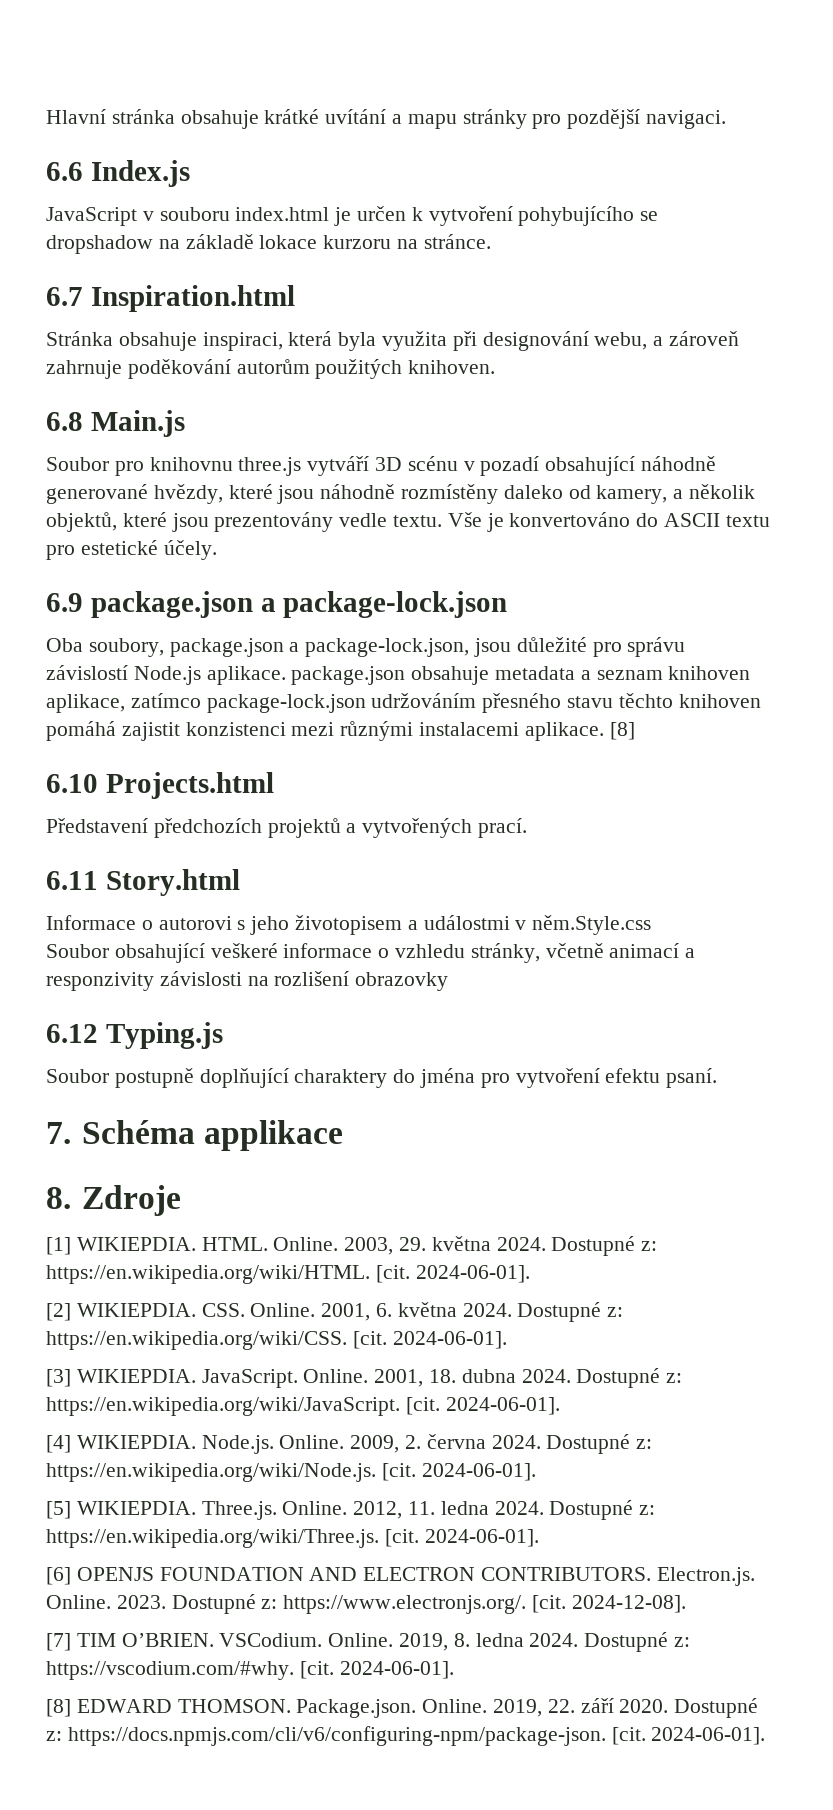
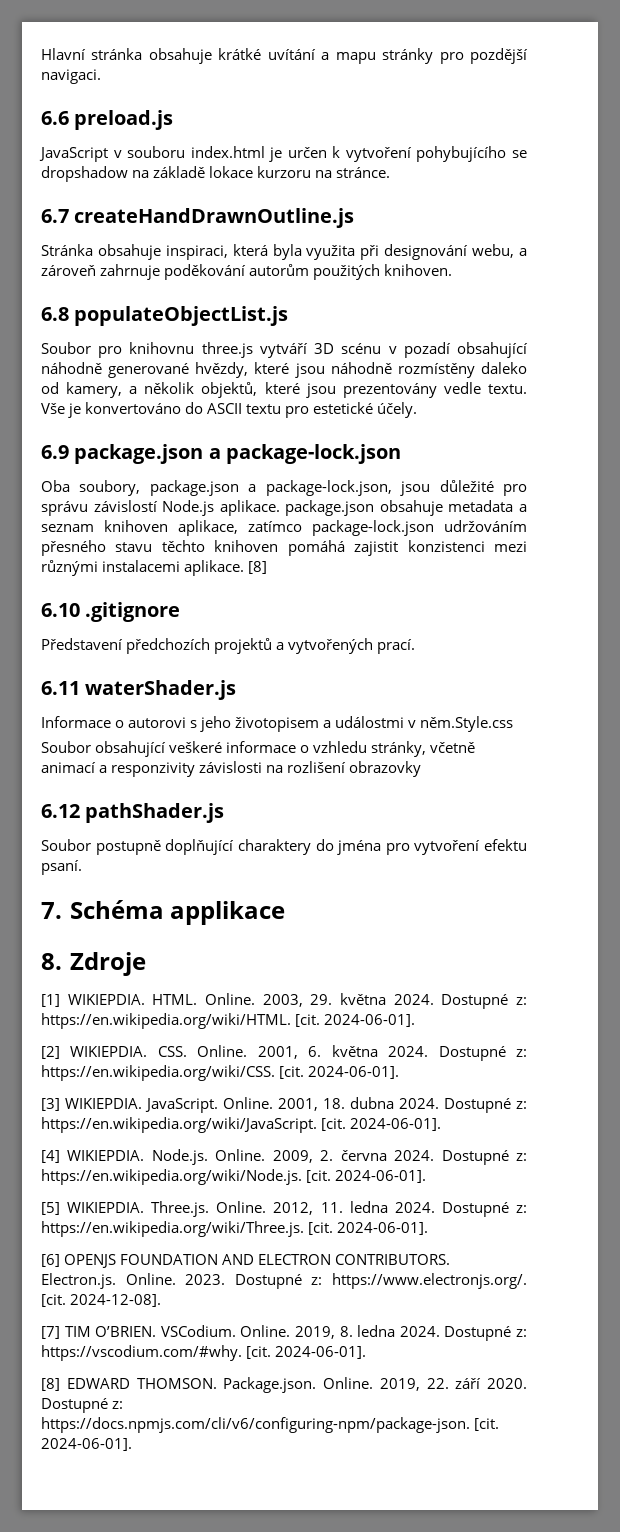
- 6.6 Index.js
+ 6.6 preload.js
- 6.7 Inspiration.html
+ 6.7 createHandDrawnOutline.js
- 6.8 Main.js
+ 6.8 populateObjectList.js
- 6.10 Projects.html
+ 6.10 .gitignore
- 6.11 Story.html
+ 6.11 waterShader.js
- 6.12 Typing.js
+ 6.12 pathShader.js

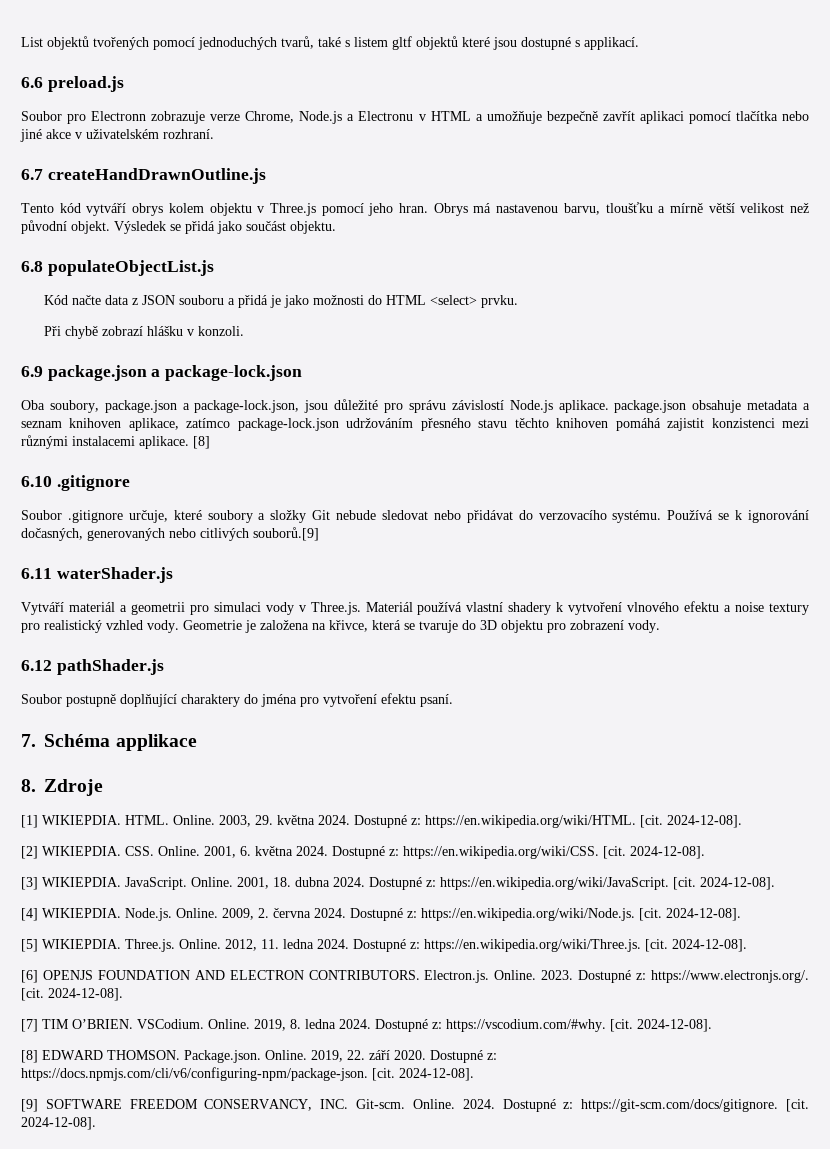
- Hlavní stránka obsahuje krátké uvítání a mapu stránky pro pozdější navigaci.
+ List objektů tvořených pomocí jednoduchých tvarů, také s listem gltf objektů které jsou dostupné s applikací.
  6.6 preload.js
- JavaScript v souboru index.html je určen k vytvoření pohybujícího se dropshadow na základě lokace kurzoru na stránce.
+ Soubor pro Electronn zobrazuje verze Chrome, Node.js a Electronu v HTML a umožňuje bezpečně zavřít aplikaci pomocí tlačítka nebo jiné akce v uživatelském rozhraní.
  6.7 createHandDrawnOutline.js
- Stránka obsahuje inspiraci, která byla využita při designování webu, a zároveň zahrnuje poděkování autorům použitých knihoven.
+ Tento kód vytváří obrys kolem objektu v Three.js pomocí jeho hran. Obrys má nastavenou barvu, tloušťku a mírně větší velikost než původní objekt. Výsledek se přidá jako součást objektu.
  6.8 populateObjectList.js
- Soubor pro knihovnu three.js vytváří 3D scénu v pozadí obsahující náhodně generované hvězdy, které jsou náhodně rozmístěny daleko od kamery, a několik objektů, které jsou prezentovány vedle textu. Vše je konvertováno do ASCII textu pro estetické účely.
+ Kód načte data z JSON souboru a přidá je jako možnosti do HTML <select> prvku.
+ Při chybě zobrazí hlášku v konzoli.
- Představení předchozích projektů a vytvořených prací.
+ Soubor .gitignore určuje, které soubory a složky Git nebude sledovat nebo přidávat do verzovacího systému. Používá se k ignorování dočasných, generovaných nebo citlivých souborů.[9]
  6.11 waterShader.js
- Informace o autorovi s jeho životopisem a událostmi v něm.Style.css
- Soubor obsahující veškeré informace o vzhledu stránky, včetně animací a responzivity závislosti na rozlišení obrazovky
+ Vytváří materiál a geometrii pro simulaci vody v Three.js. Materiál používá vlastní shadery k vytvoření vlnového efektu a noise textury pro realistický vzhled vody. Geometrie je založena na křivce, která se tvaruje do 3D objektu pro zobrazení vody.
- Dostupné z: https://en.wikipedia.org/wiki/HTML. [cit. 2024-06-01].
+ Dostupné z: https://en.wikipedia.org/wiki/HTML. [cit. 2024-12-08].
- Dostupné z: https://en.wikipedia.org/wiki/CSS. [cit. 2024-06-01].
+ Dostupné z: https://en.wikipedia.org/wiki/CSS. [cit. 2024-12-08].
- Dostupné z: https://en.wikipedia.org/wiki/JavaScript. [cit. 2024-06-01].
+ Dostupné z: https://en.wikipedia.org/wiki/JavaScript. [cit. 2024-12-08].
- Dostupné z: https://en.wikipedia.org/wiki/Node.js. [cit. 2024-06-01].
+ Dostupné z: https://en.wikipedia.org/wiki/Node.js. [cit. 2024-12-08].
- Dostupné z: https://en.wikipedia.org/wiki/Three.js. [cit. 2024-06-01].
+ Dostupné z: https://en.wikipedia.org/wiki/Three.js. [cit. 2024-12-08].
- Dostupné z: https://vscodium.com/#why. [cit. 2024-06-01].
+ Dostupné z: https://vscodium.com/#why. [cit. 2024-12-08].
- Dostupné z: https://docs.npmjs.com/cli/v6/configuring-npm/package-json. [cit. 2024-06-01].
+ Dostupné z: https://docs.npmjs.com/cli/v6/configuring-npm/package-json. [cit. 2024-12-08].
+ [9] SOFTWARE FREEDOM CONSERVANCY, INC. Git-scm. Online. 2024. Dostupné z: https://git-scm.com/docs/gitignore. [cit. 2024-12-08].

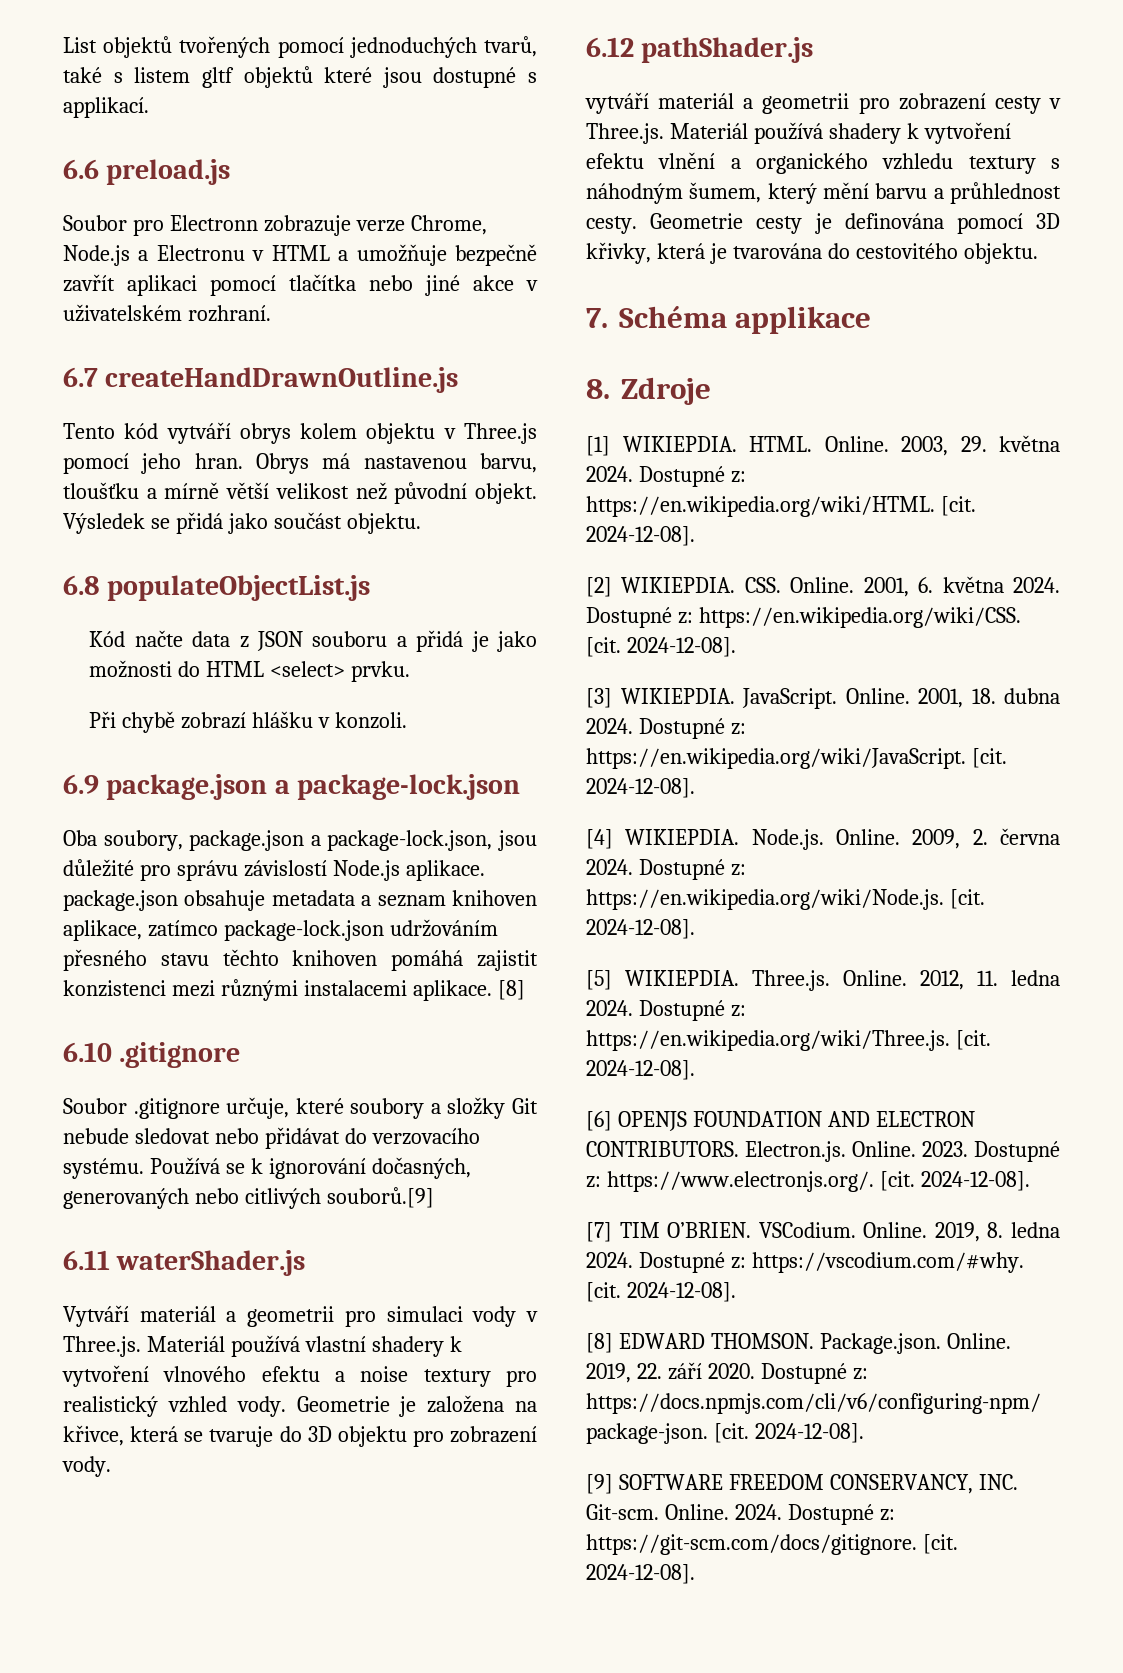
- Soubor postupně doplňující charaktery do jména pro vytvoření efektu psaní.
+ vytváří materiál a geometrii pro zobrazení cesty v Three.js. Materiál používá shadery k vytvoření efektu vlnění a organického vzhledu textury s náhodným šumem, který mění barvu a průhlednost cesty. Geometrie cesty je definována pomocí 3D křivky, která je tvarována do cestovitého objektu.

